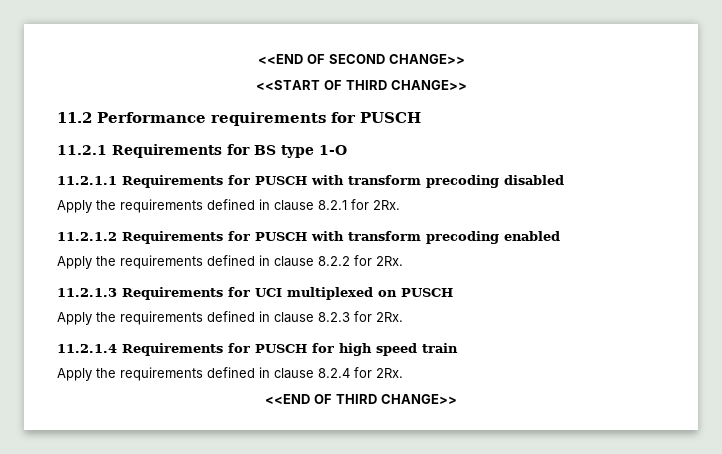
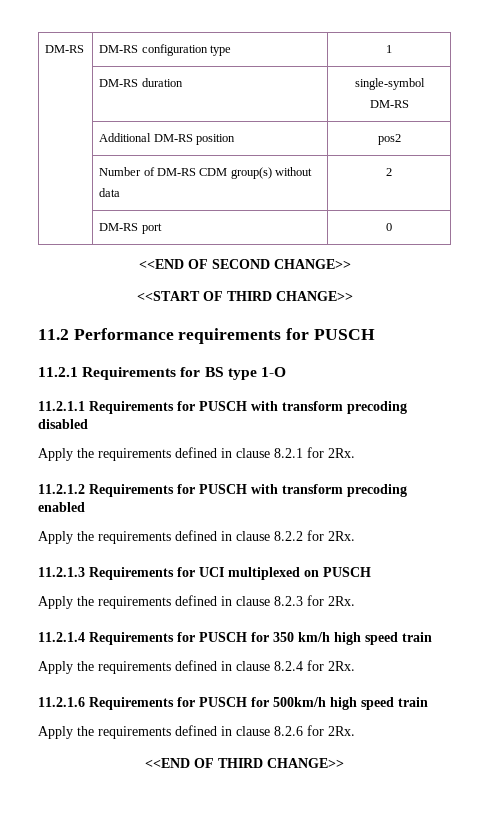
+ DM-RS | DM-RS configuration type | 1
+ | DM-RS duration | single-symbol DM-RS
+ | Additional DM-RS position | pos2
+ | Number of DM-RS CDM group(s) without data | 2
+ | DM-RS port | 0
- 11.2.1.4 Requirements for PUSCH for high speed train
+ 11.2.1.4 Requirements for PUSCH for 350 km/h high speed train
+ 11.2.1.6 Requirements for PUSCH for 500km/h high speed train
+ Apply the requirements defined in clause 8.2.6 for 2Rx.

